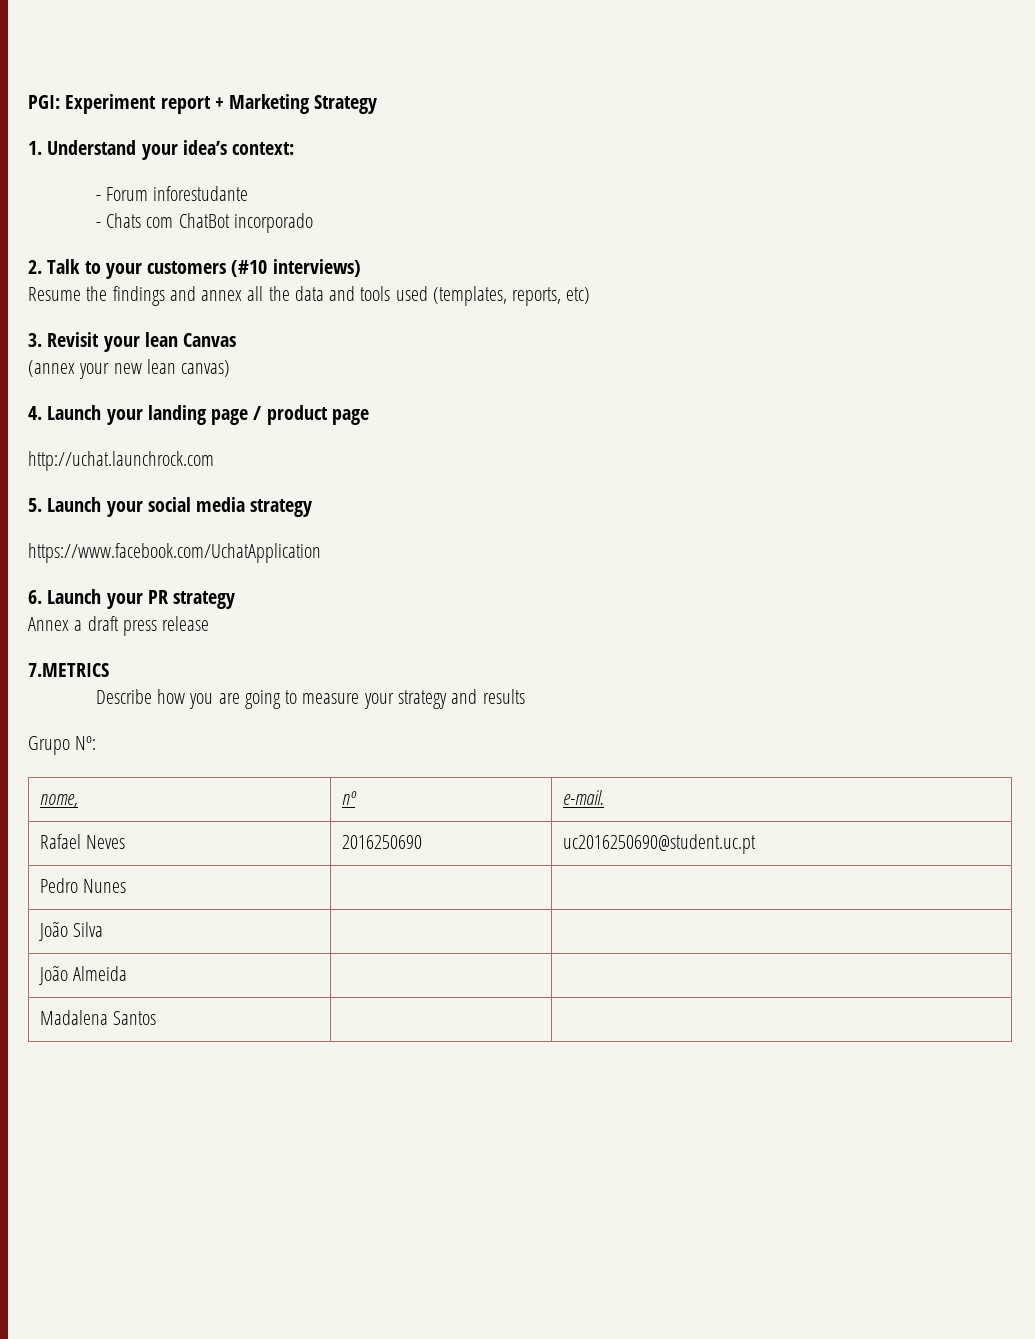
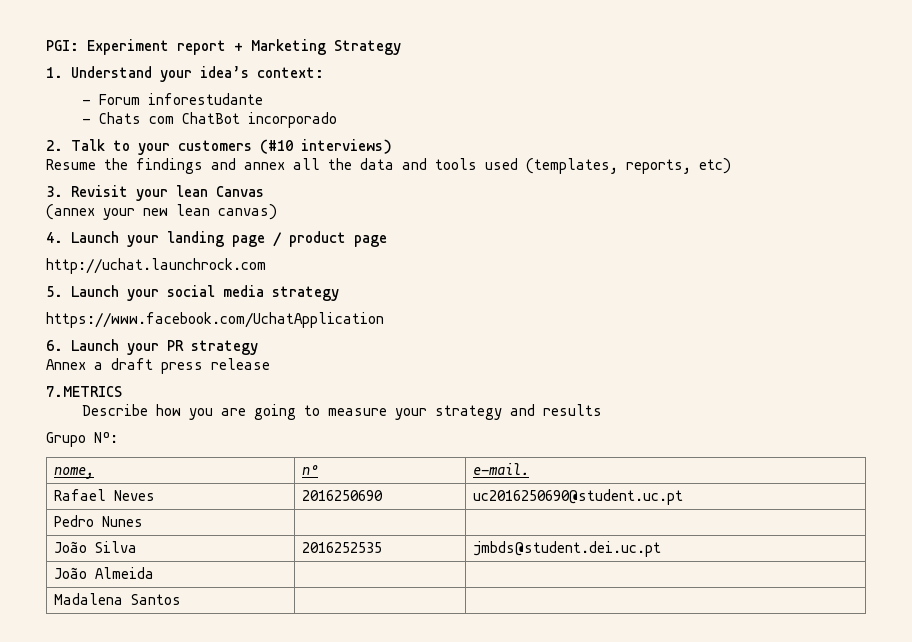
- João Silva | |
+ João Silva | 2016252535 | jmbds@student.dei.uc.pt

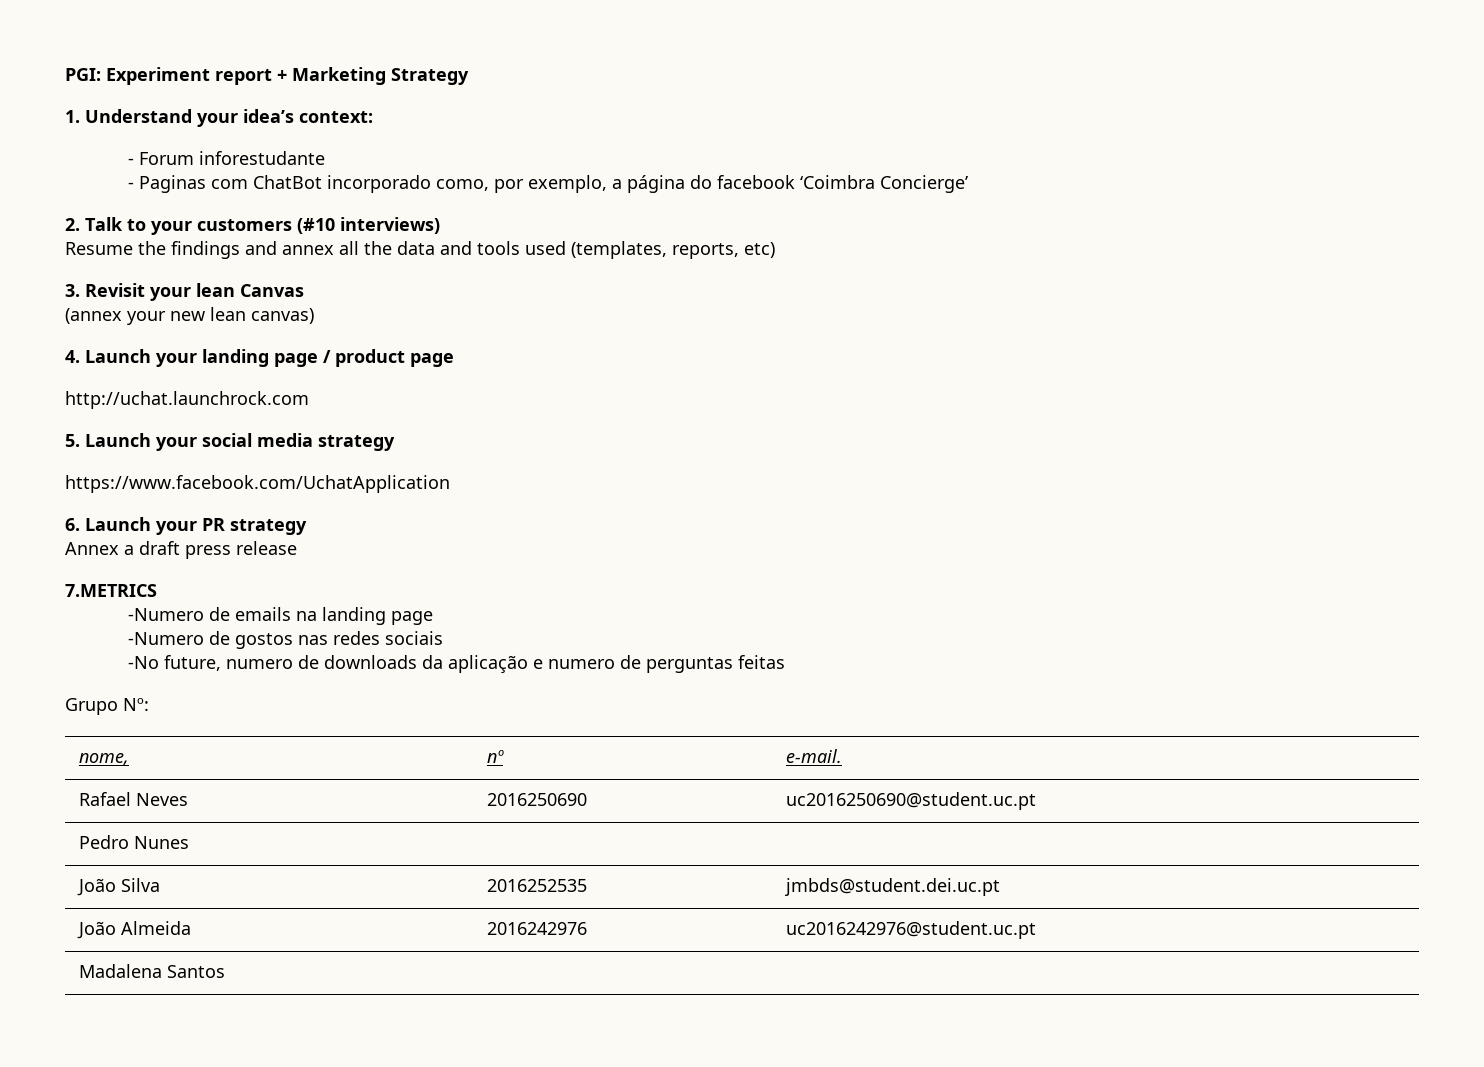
- - Chats com ChatBot incorporado
+ - Paginas com ChatBot incorporado como, por exemplo, a página do facebook ‘Coimbra Concierge’
- Describe how you are going to measure your strategy and results
+ -Numero de emails na landing page
+ -Numero de gostos nas redes sociais
+ -No future, numero de downloads da aplicação e numero de perguntas feitas
- João Almeida | |
+ João Almeida | 2016242976 | uc2016242976@student.uc.pt

